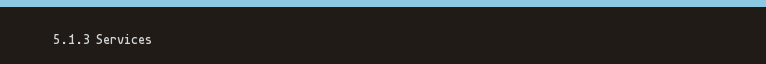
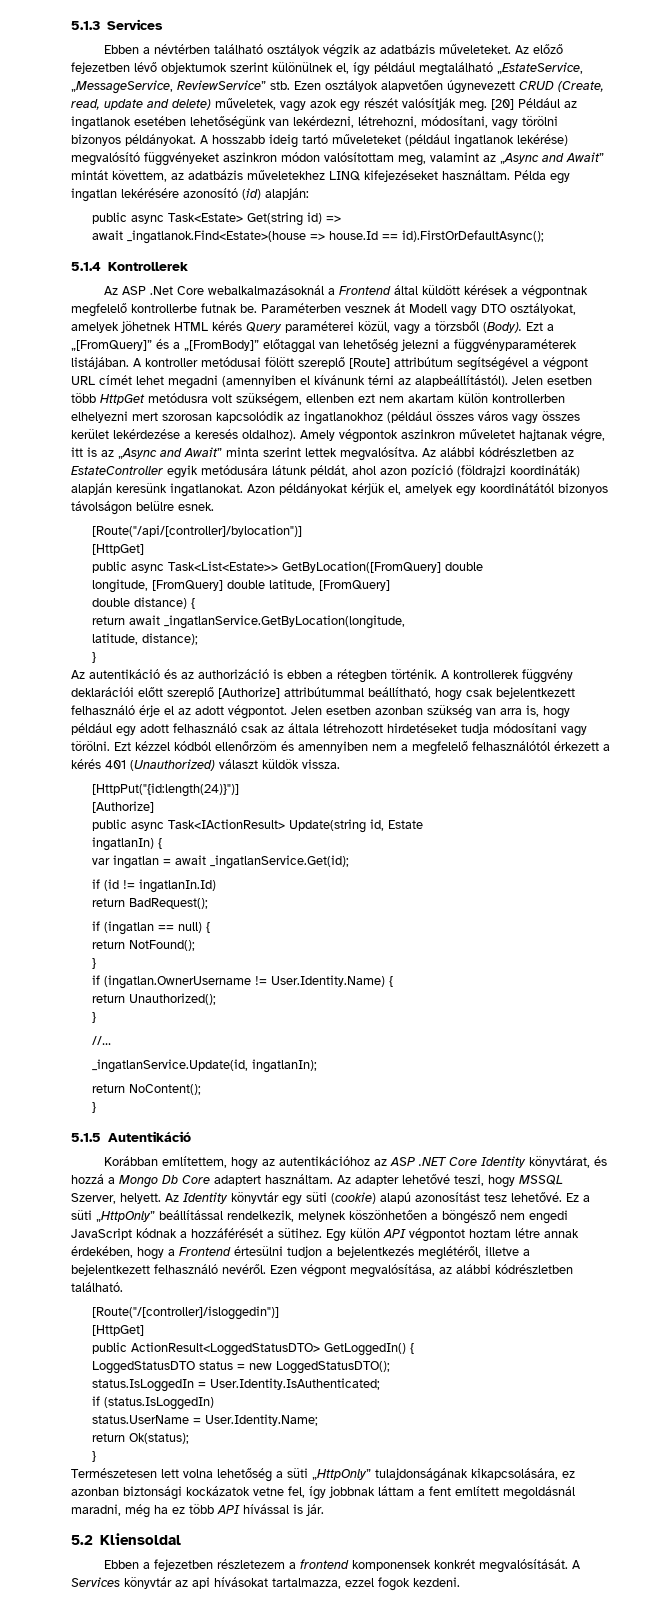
+ Ebben a névtérben található osztályok végzik az adatbázis műveleteket. Az előző fejezetben lévő objektumok szerint különülnek el, így például megtalálható „EstateService, „MessageService, ReviewService” stb. Ezen osztályok alapvetően úgynevezett CRUD (Create, read, update and delete) műveletek, vagy azok egy részét valósítják meg. [20] Például az ingatlanok esetében lehetőségünk van lekérdezni, létrehozni, módosítani, vagy törölni bizonyos példányokat. A hosszabb ideig tartó műveleteket (például ingatlanok lekérése) megvalósító függvényeket aszinkron módon valósítottam meg, valamint az „Async and Await” mintát követtem, az adatbázis műveletekhez LINQ kifejezéseket használtam. Példa egy ingatlan lekérésére azonosító (id) alapján:
+ public async Task<Estate> Get(string id) =>
+ await _ingatlanok.Find<Estate>(house => house.Id == id).FirstOrDefaultAsync();
+ 5.1.4 Kontrollerek
+ Az ASP .Net Core webalkalmazásoknál a Frontend által küldött kérések a végpontnak megfelelő kontrollerbe futnak be. Paraméterben vesznek át Modell vagy DTO osztályokat, amelyek jöhetnek HTML kérés Query paraméterei közül, vagy a törzsből (Body). Ezt a „[FromQuery]” és a „[FromBody]” előtaggal van lehetőség jelezni a függvényparaméterek listájában. A kontroller metódusai fölött szereplő [Route] attribútum segítségével a végpont URL címét lehet megadni (amennyiben el kívánunk térni az alapbeállítástól). Jelen esetben több HttpGet metódusra volt szükségem, ellenben ezt nem akartam külön kontrollerben elhelyezni mert szorosan kapcsolódik az ingatlanokhoz (például összes város vagy összes kerület lekérdezése a keresés oldalhoz). Amely végpontok aszinkron műveletet hajtanak végre, itt is az „Async and Await” minta szerint lettek megvalósítva. Az alábbi kódrészletben az EstateController egyik metódusára látunk példát, ahol azon pozíció (földrajzi koordináták) alapján keresünk ingatlanokat. Azon példányokat kérjük el, amelyek egy koordinátától bizonyos távolságon belülre esnek.
+ [Route("/api/[controller]/bylocation")]
+ [HttpGet]
+ public async Task<List<Estate>> GetByLocation([FromQuery] double
+ longitude, [FromQuery] double latitude, [FromQuery]
+ double distance) {
+ return await _ingatlanService.GetByLocation(longitude,
+ latitude, distance);
+ }
+ Az autentikáció és az authorizáció is ebben a rétegben történik. A kontrollerek függvény deklarációi előtt szereplő [Authorize] attribútummal beállítható, hogy csak bejelentkezett felhasználó érje el az adott végpontot. Jelen esetben azonban szükség van arra is, hogy például egy adott felhasználó csak az általa létrehozott hirdetéseket tudja módosítani vagy törölni. Ezt kézzel kódból ellenőrzöm és amennyiben nem a megfelelő felhasználótól érkezett a kérés 401 (Unauthorized) választ küldök vissza.
+ [HttpPut("{id:length(24)}")]
+ [Authorize]
+ public async Task<IActionResult> Update(string id, Estate
+ ingatlanIn) {
+ var ingatlan = await _ingatlanService.Get(id);
+ if (id != ingatlanIn.Id)
+ return BadRequest();
+ if (ingatlan == null) {
+ return NotFound();
+ }
+ if (ingatlan.OwnerUsername != User.Identity.Name) {
+ return Unauthorized();
+ }
+ //…
+ _ingatlanService.Update(id, ingatlanIn);
+ return NoContent();
+ }
+ 5.1.5 Autentikáció
+ Korábban említettem, hogy az autentikációhoz az ASP .NET Core Identity könyvtárat, és hozzá a Mongo Db Core adaptert használtam. Az adapter lehetővé teszi, hogy MSSQL Szerver, helyett. Az Identity könyvtár egy süti (cookie) alapú azonosítást tesz lehetővé. Ez a süti „HttpOnly” beállítással rendelkezik, melynek köszönhetően a böngésző nem engedi JavaScript kódnak a hozzáférését a sütihez. Egy külön API végpontot hoztam létre annak érdekében, hogy a Frontend értesülni tudjon a bejelentkezés meglétéről, illetve a bejelentkezett felhasználó nevéről. Ezen végpont megvalósítása, az alábbi kódrészletben található.
+ [Route("/[controller]/isloggedin")]
+ [HttpGet]
+ public ActionResult<LoggedStatusDTO> GetLoggedIn() {
+ LoggedStatusDTO status = new LoggedStatusDTO();
+ status.IsLoggedIn = User.Identity.IsAuthenticated;
+ if (status.IsLoggedIn)
+ status.UserName = User.Identity.Name;
+ return Ok(status);
+ }
+ Természetesen lett volna lehetőség a süti „HttpOnly” tulajdonságának kikapcsolására, ez azonban biztonsági kockázatok vetne fel, így jobbnak láttam a fent említett megoldásnál maradni, még ha ez több API hívással is jár.
+ 5.2 Kliensoldal
+ Ebben a fejezetben részletezem a frontend komponensek konkrét megvalósítását. A Services könyvtár az api hívásokat tartalmazza, ezzel fogok kezdeni.

